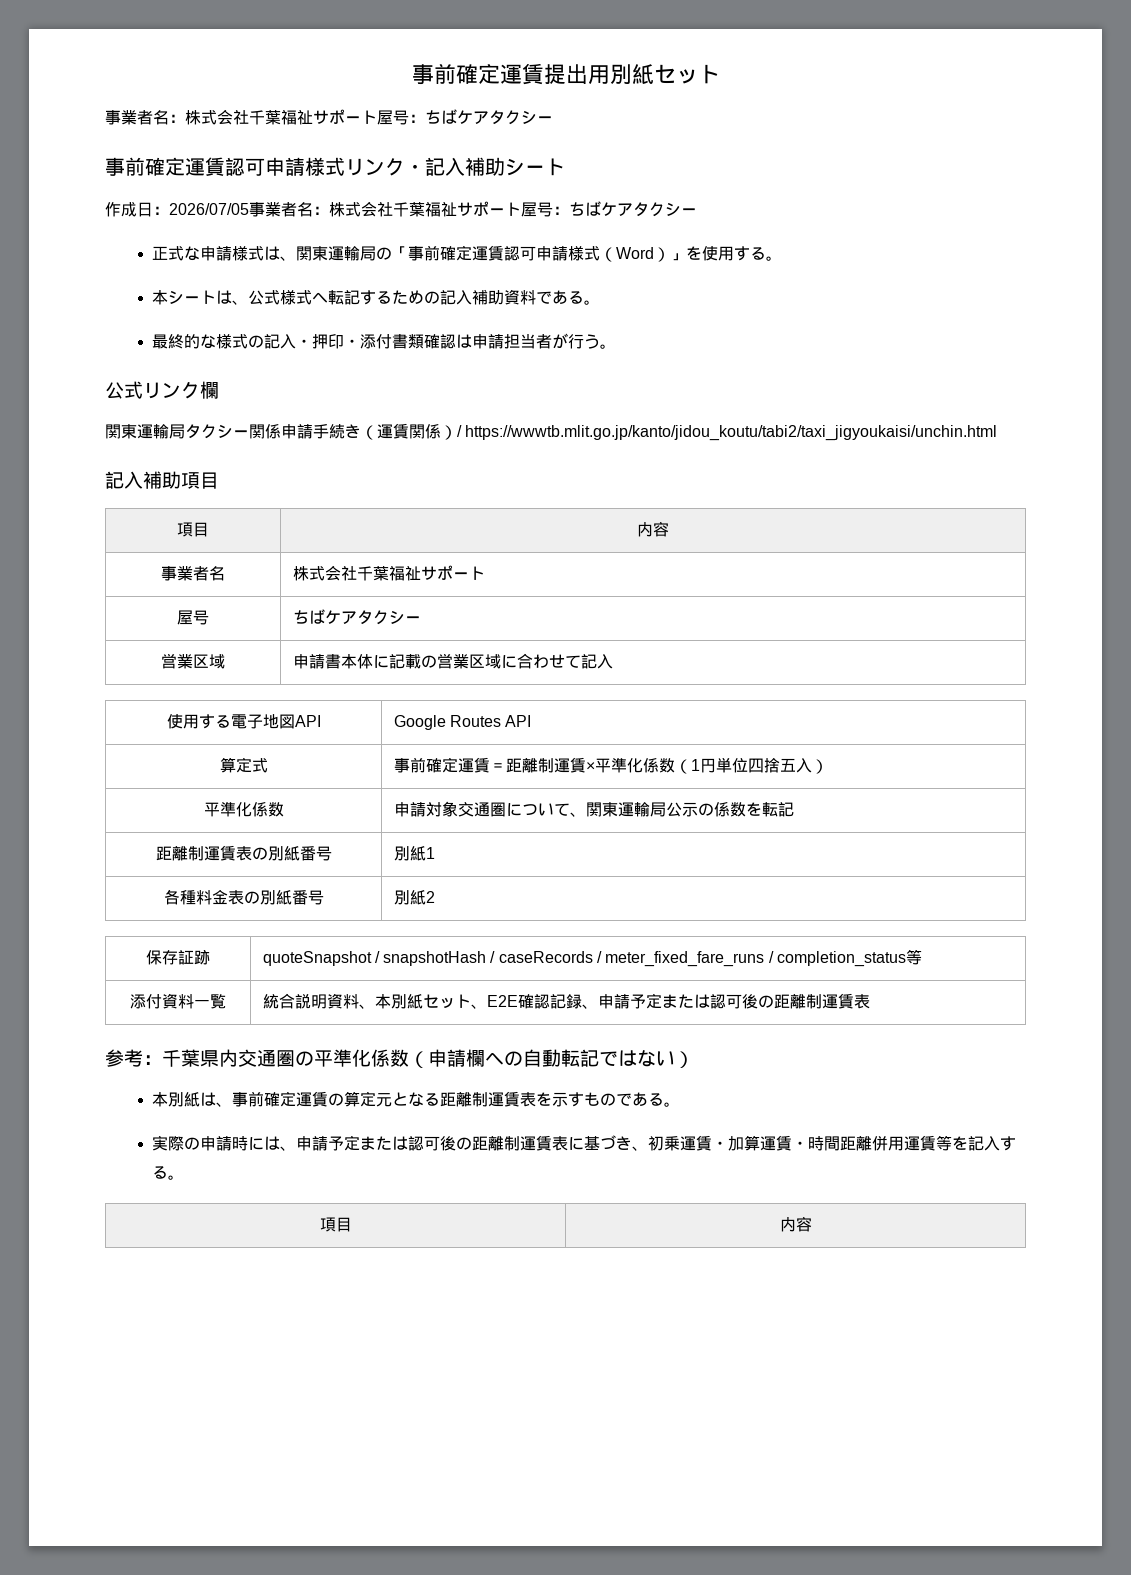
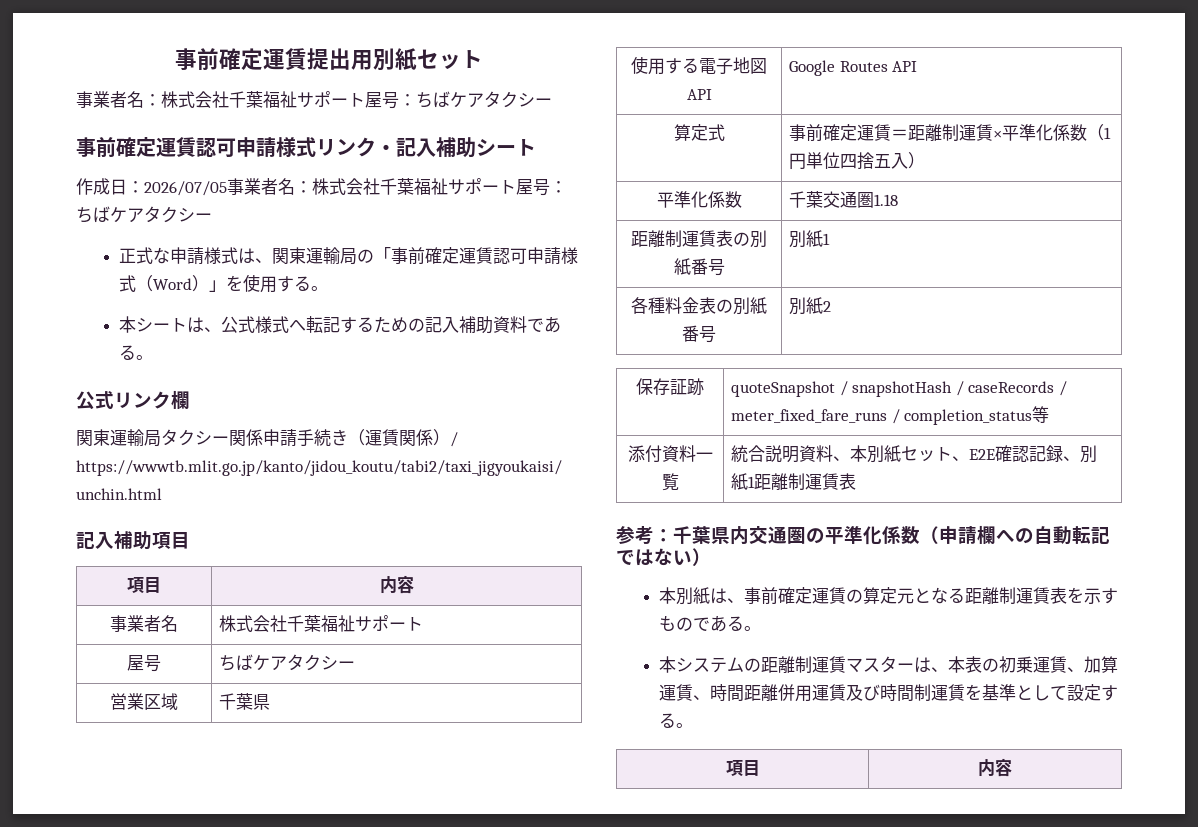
- 最終的な様式の記入・押印・添付書類確認は申請担当者が行う。
- 営業区域 | 申請書本体に記載の営業区域に合わせて記入
+ 営業区域 | 千葉県
- 平準化係数 | 申請対象交通圏について、関東運輸局公示の係数を転記
+ 平準化係数 | 千葉交通圏1.18
- 添付資料一覧 | 統合説明資料、本別紙セット、E2E確認記録、申請予定または認可後の距離制運賃表
+ 添付資料一覧 | 統合説明資料、本別紙セット、E2E確認記録、別紙1距離制運賃表
- 実際の申請時には、申請予定または認可後の距離制運賃表に基づき、初乗運賃・加算運賃・時間距離併用運賃等を記入する。
+ 本システムの距離制運賃マスターは、本表の初乗運賃、加算運賃、時間距離併用運賃及び時間制運賃を基準として設定する。

